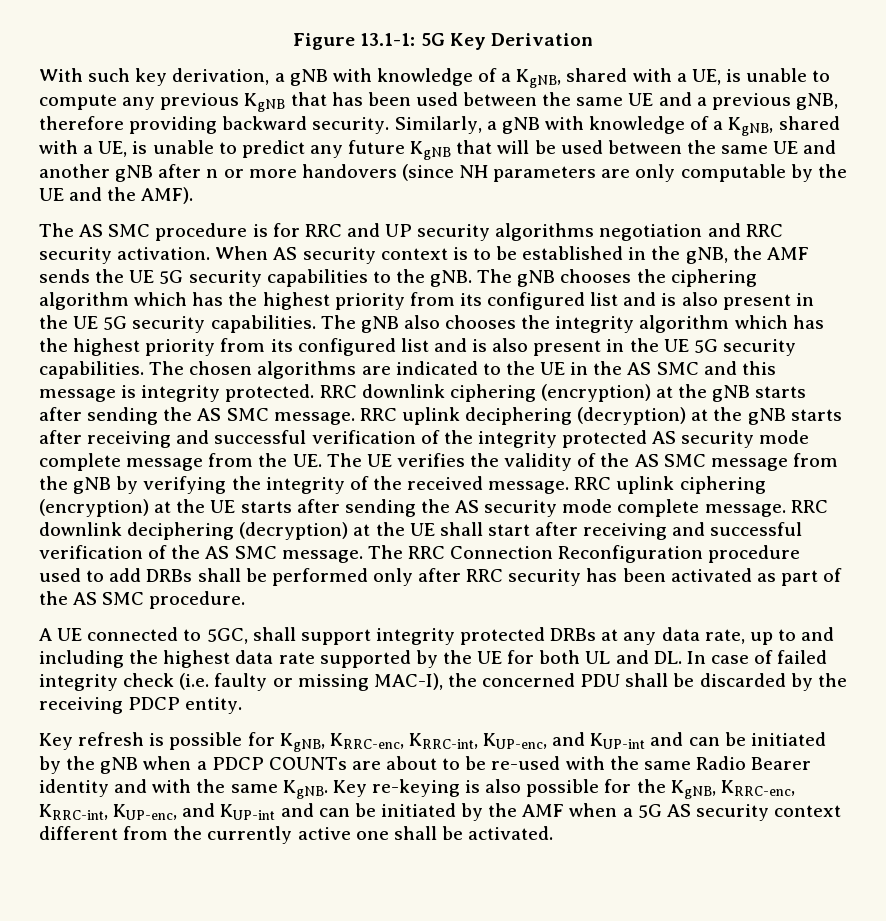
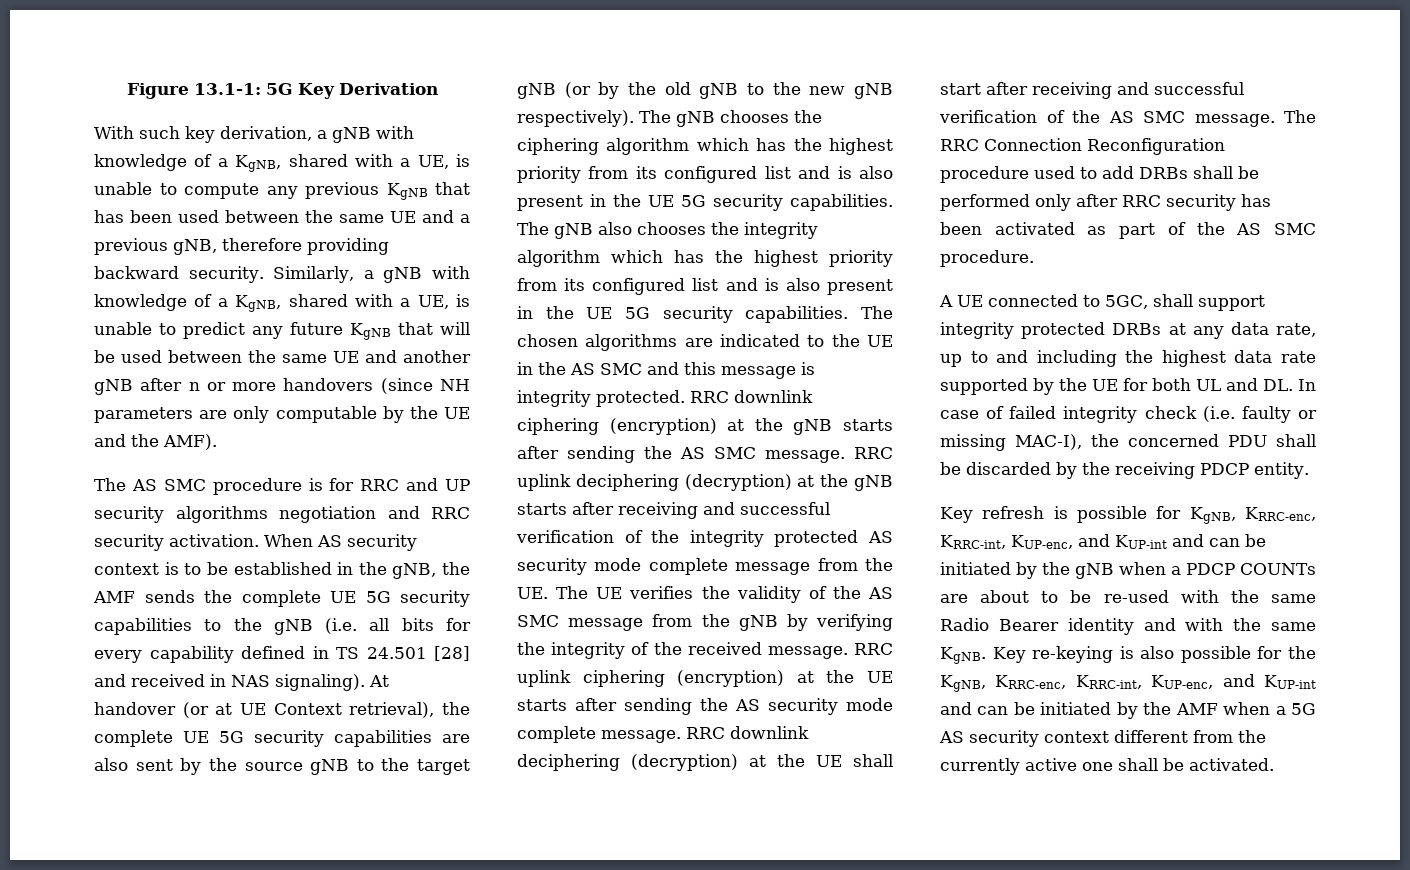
- When AS security context is to be established in the gNB, the AMF sends the UE 5G security capabilities to the gNB.
+ When AS security context is to be established in the gNB, the AMF sends the complete UE 5G security capabilities to the gNB (i.e. all bits for every capability defined in TS 24.501 [28] and received in NAS signaling). At handover (or at UE Context retrieval), the complete UE 5G security capabilities are also sent by the source gNB to the target gNB (or by the old gNB to the new gNB respectively).

